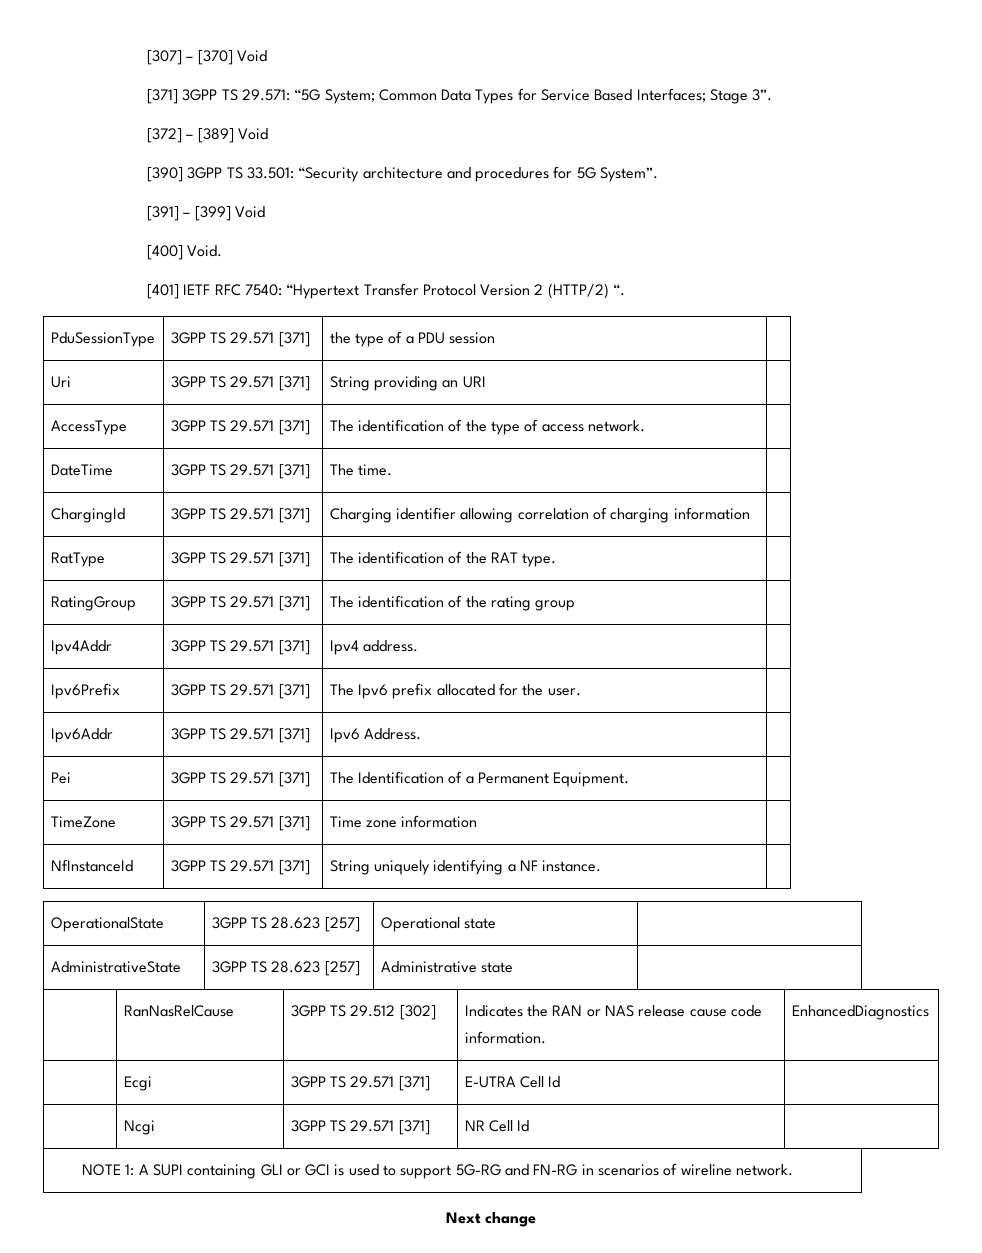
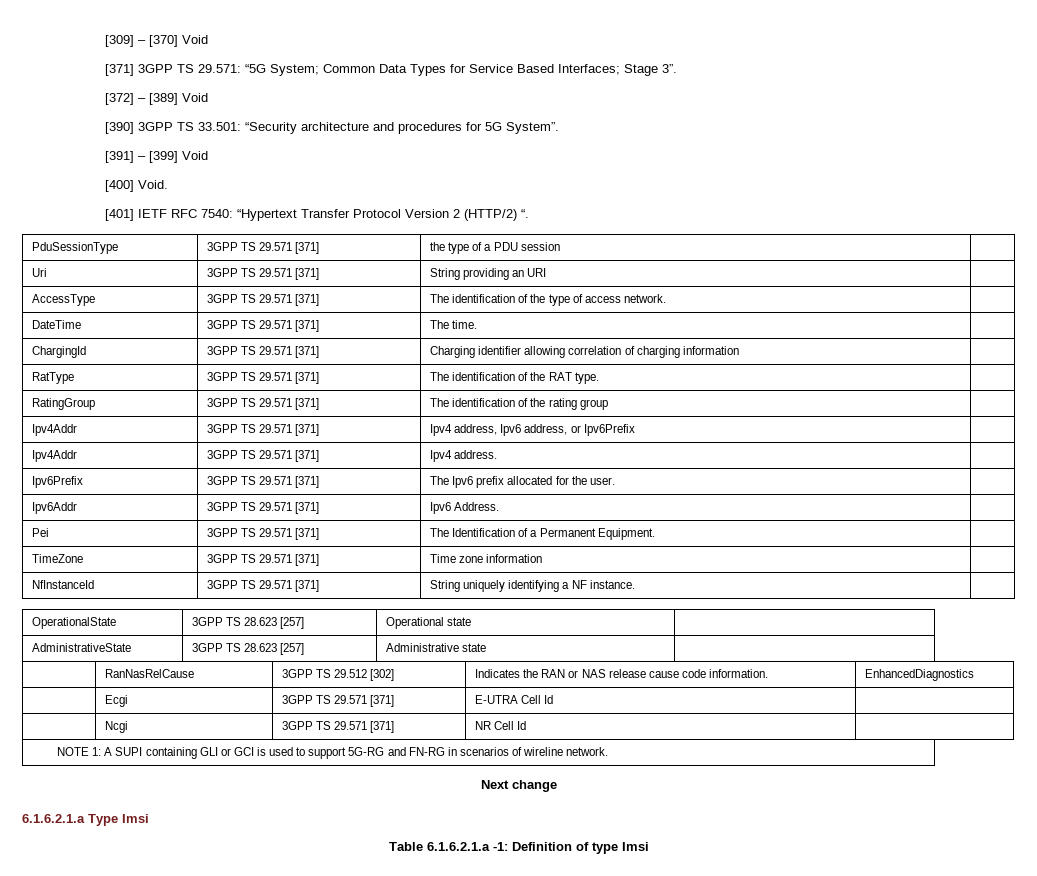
- [307] – [370] Void
+ [309] – [370] Void
+ Ipv4Addr | 3GPP TS 29.571 [371] | Ipv4 address, Ipv6 address, or Ipv6Prefix |
+ 6.1.6.2.1.a Type Imsi
+ Table 6.1.6.2.1.a -1: Definition of type Imsi

